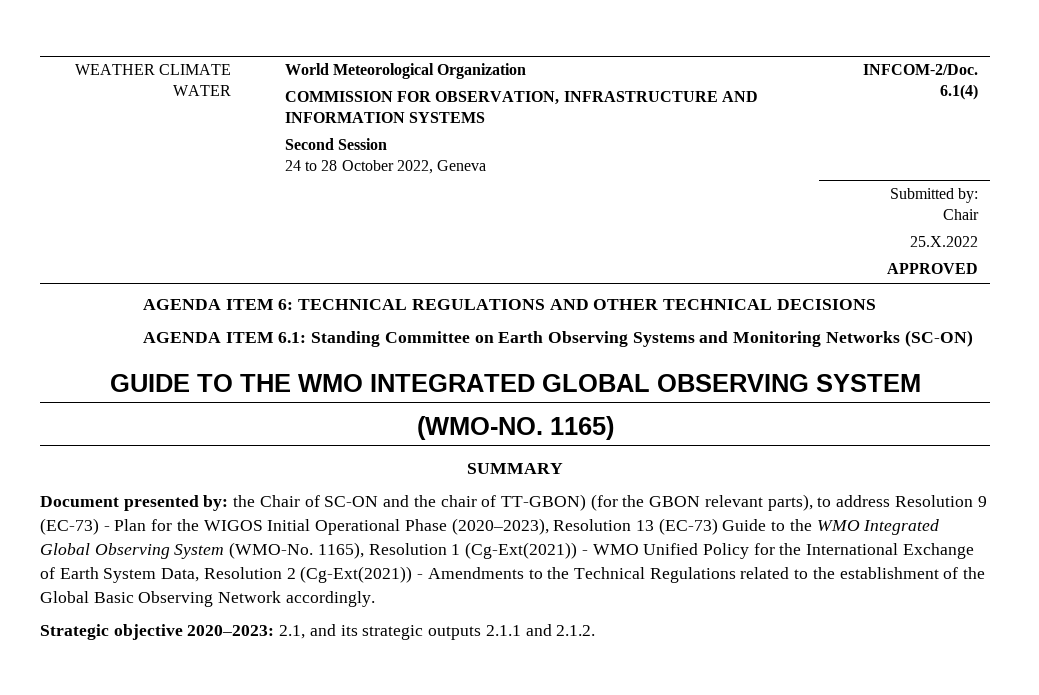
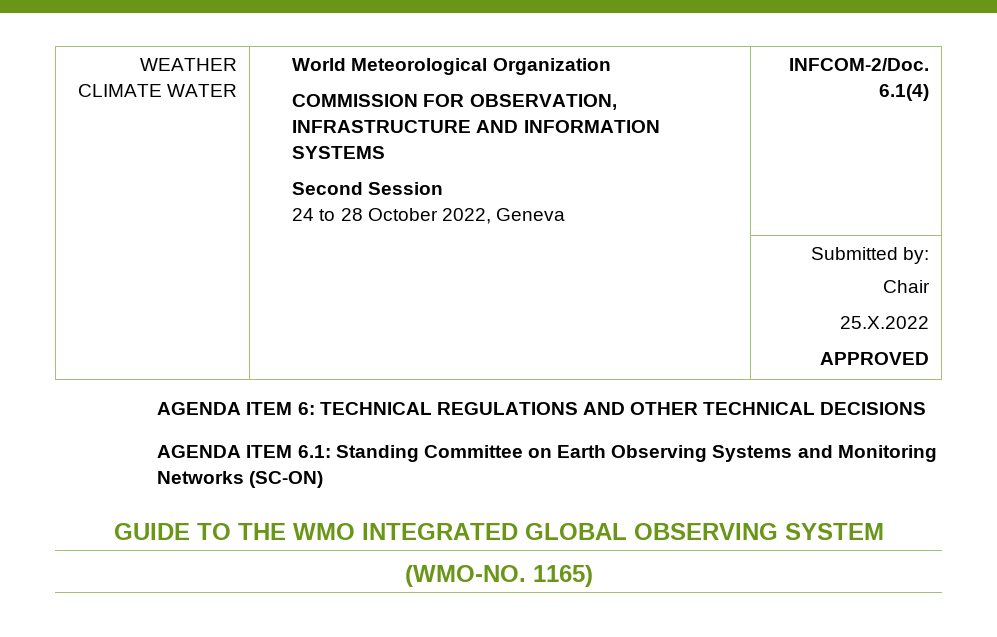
- SUMMARY
- Document presented by: the Chair of SC-ON and the chair of TT-GBON) (for the GBON relevant parts), to address Resolution 9 (EC-73) - Plan for the WIGOS Initial Operational Phase (2020–2023), Resolution 13 (EC-73) Guide to the WMO Integrated Global Observing System (WMO-No. 1165), Resolution 1 (Cg-Ext(2021)) - WMO Unified Policy for the International Exchange of Earth System Data, Resolution 2 (Cg-Ext(2021)) - Amendments to the Technical Regulations related to the establishment of the Global Basic Observing Network accordingly.
- Strategic objective 2020–2023: 2.1, and its strategic outputs 2.1.1 and 2.1.2.

